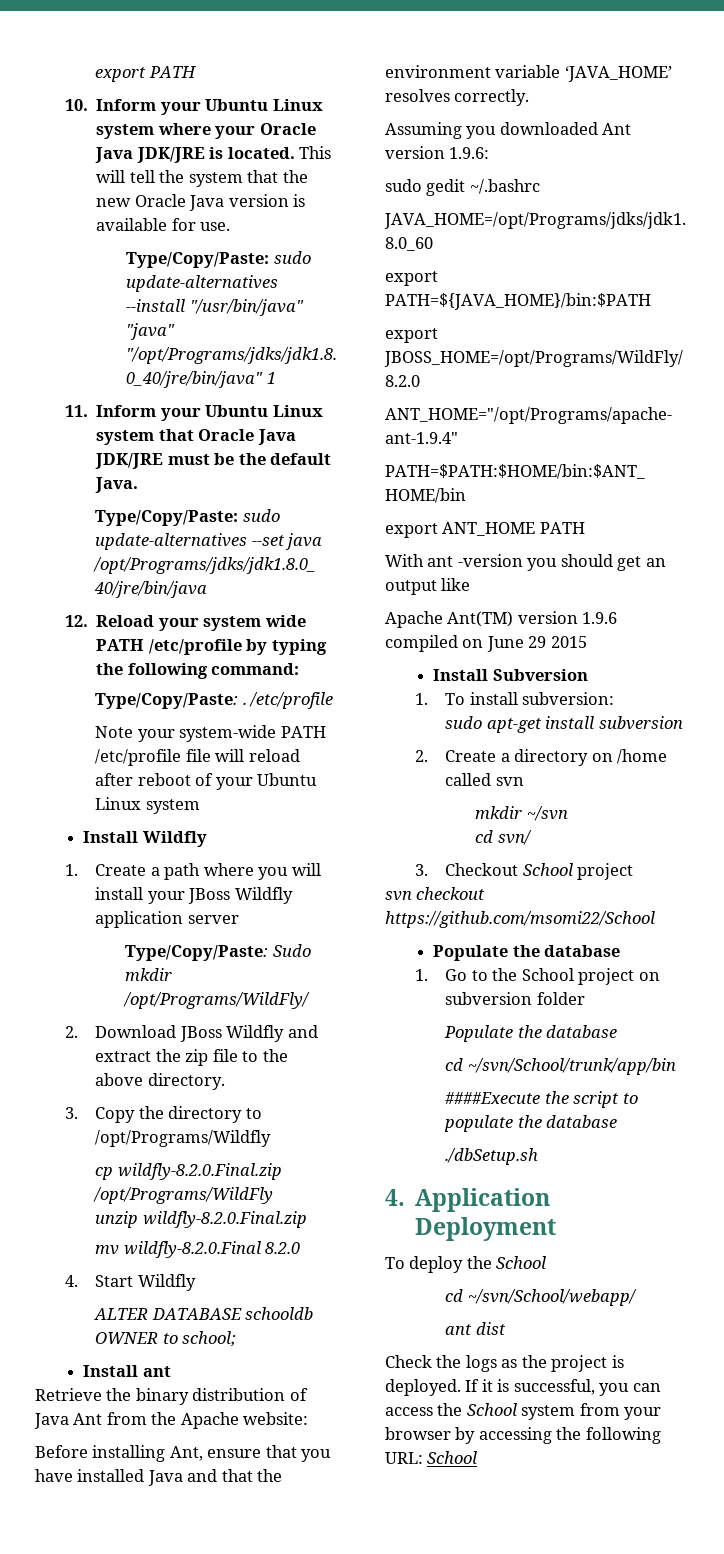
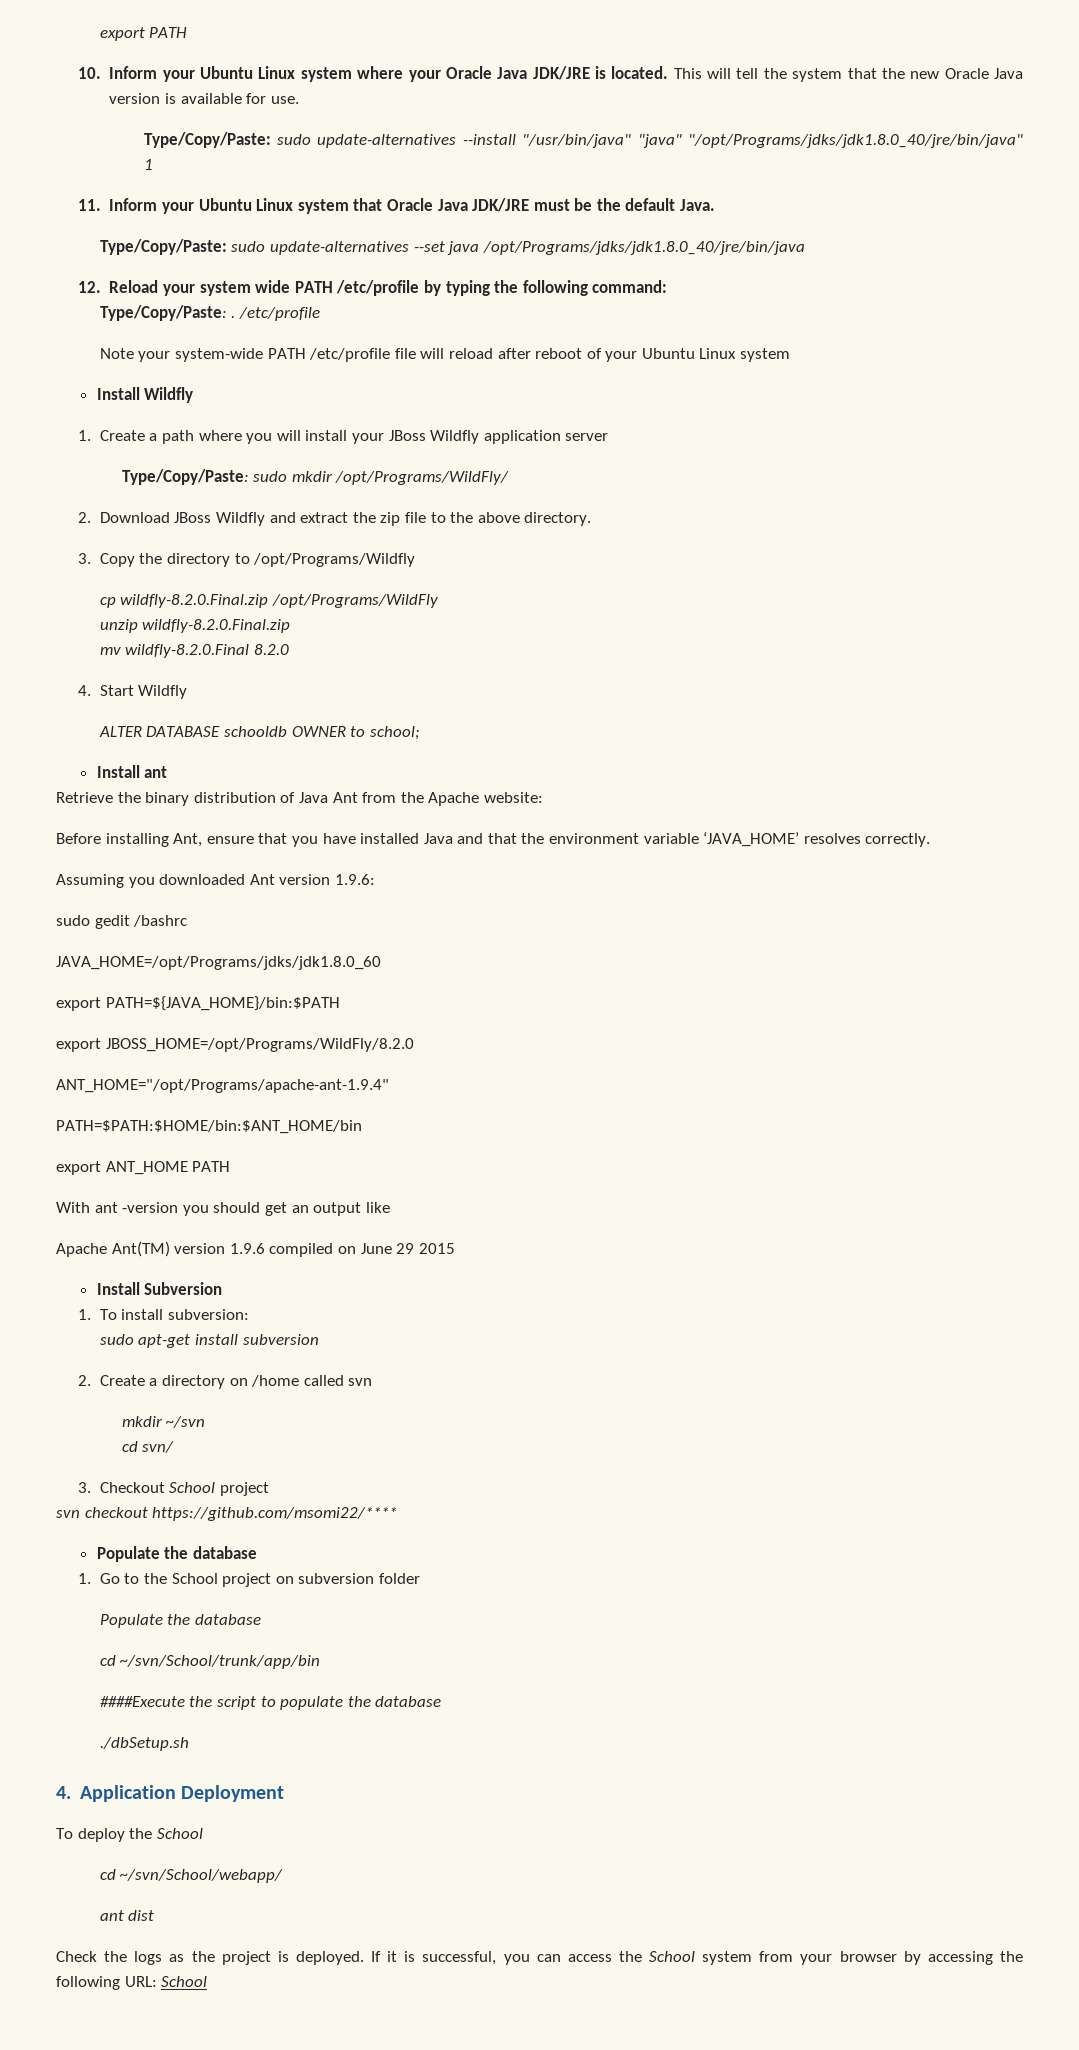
- Type/Copy/Paste: Sudo mkdir /opt/Programs/WildFly/
+ Type/Copy/Paste: sudo mkdir /opt/Programs/WildFly/
- sudo gedit ~/.bashrc
+ sudo gedit /bashrc
- svn checkout https://github.com/msomi22/School
+ svn checkout https://github.com/msomi22/****

